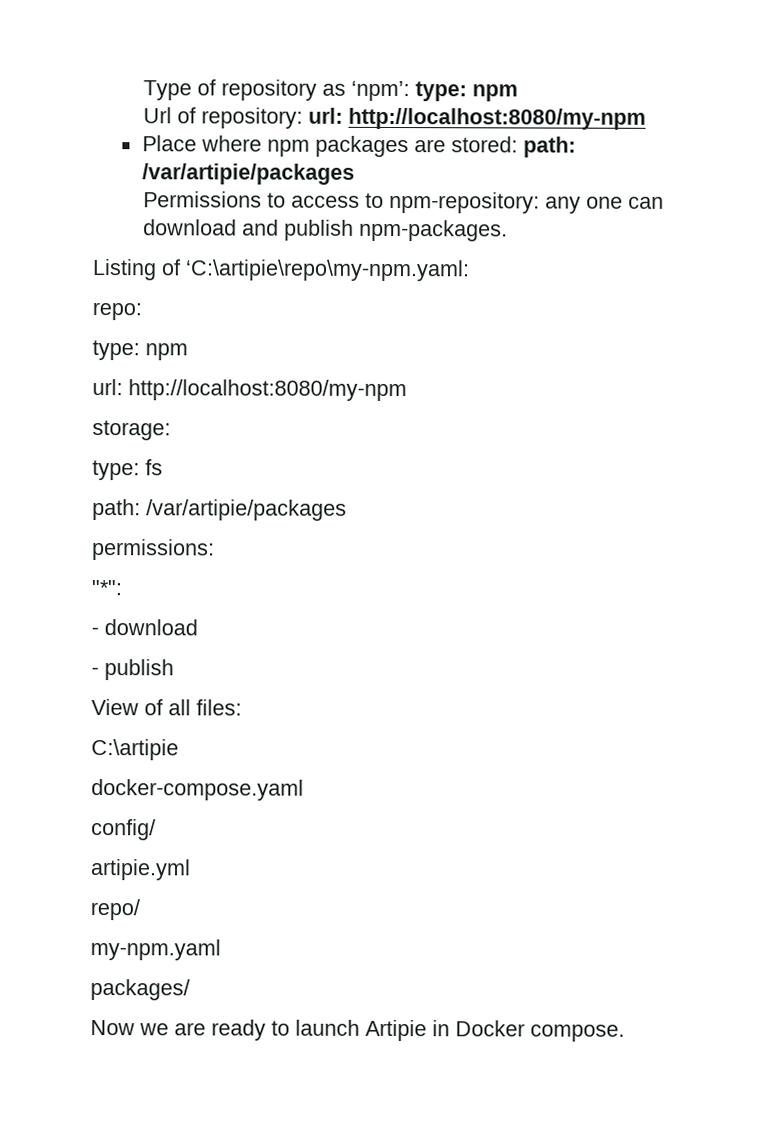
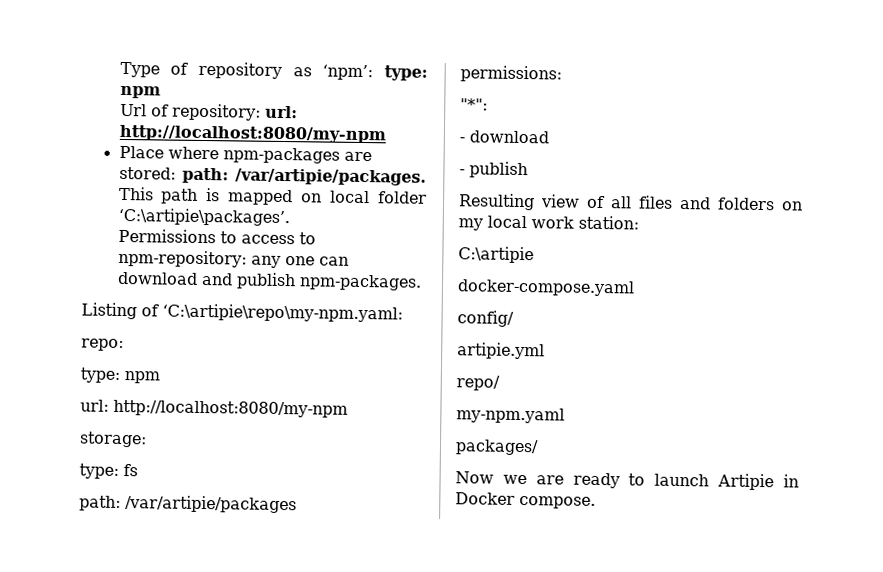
- Place where npm packages are stored: path: /var/artipie/packages
+ Place where npm-packages are stored: path: /var/artipie/packages. This path is mapped on local folder ‘C:\artipie\packages’.
- View of all files:
+ Resulting view of all files and folders on my local work station:

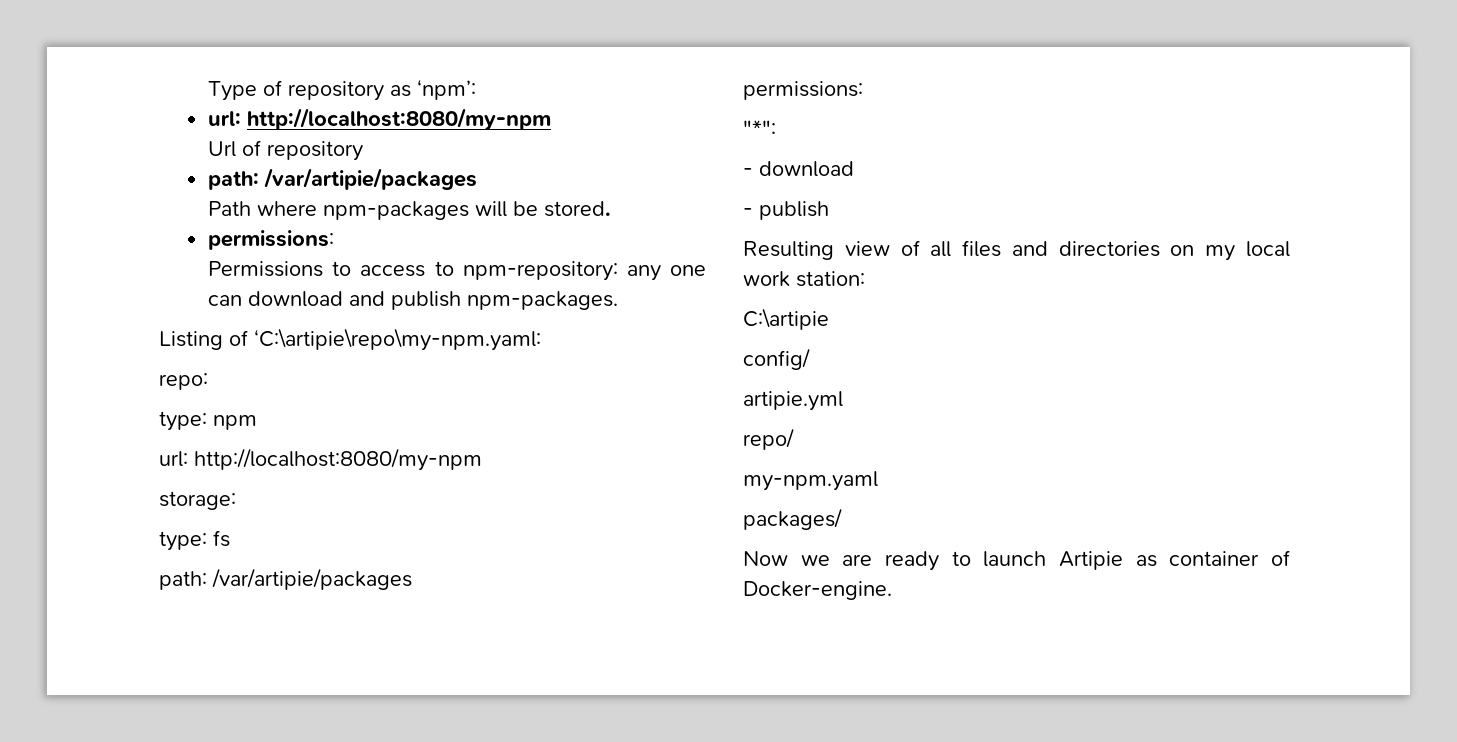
- Type of repository as ‘npm’: type: npm
+ Type of repository as ‘npm’:
+ url: http://localhost:8080/my-npm
- Url of repository: url: http://localhost:8080/my-npm
- Place where npm-packages are stored: path: /var/artipie/packages. This path is mapped on local folder ‘C:\artipie\packages’.
+ Url of repository
+ path: /var/artipie/packages
+ Path where npm-packages will be stored.
+ permissions:
- Resulting view of all files and folders on my local work station:
+ Resulting view of all files and directories on my local work station:
- docker-compose.yaml
- Now we are ready to launch Artipie in Docker compose.
+ Now we are ready to launch Artipie as container of Docker-engine.

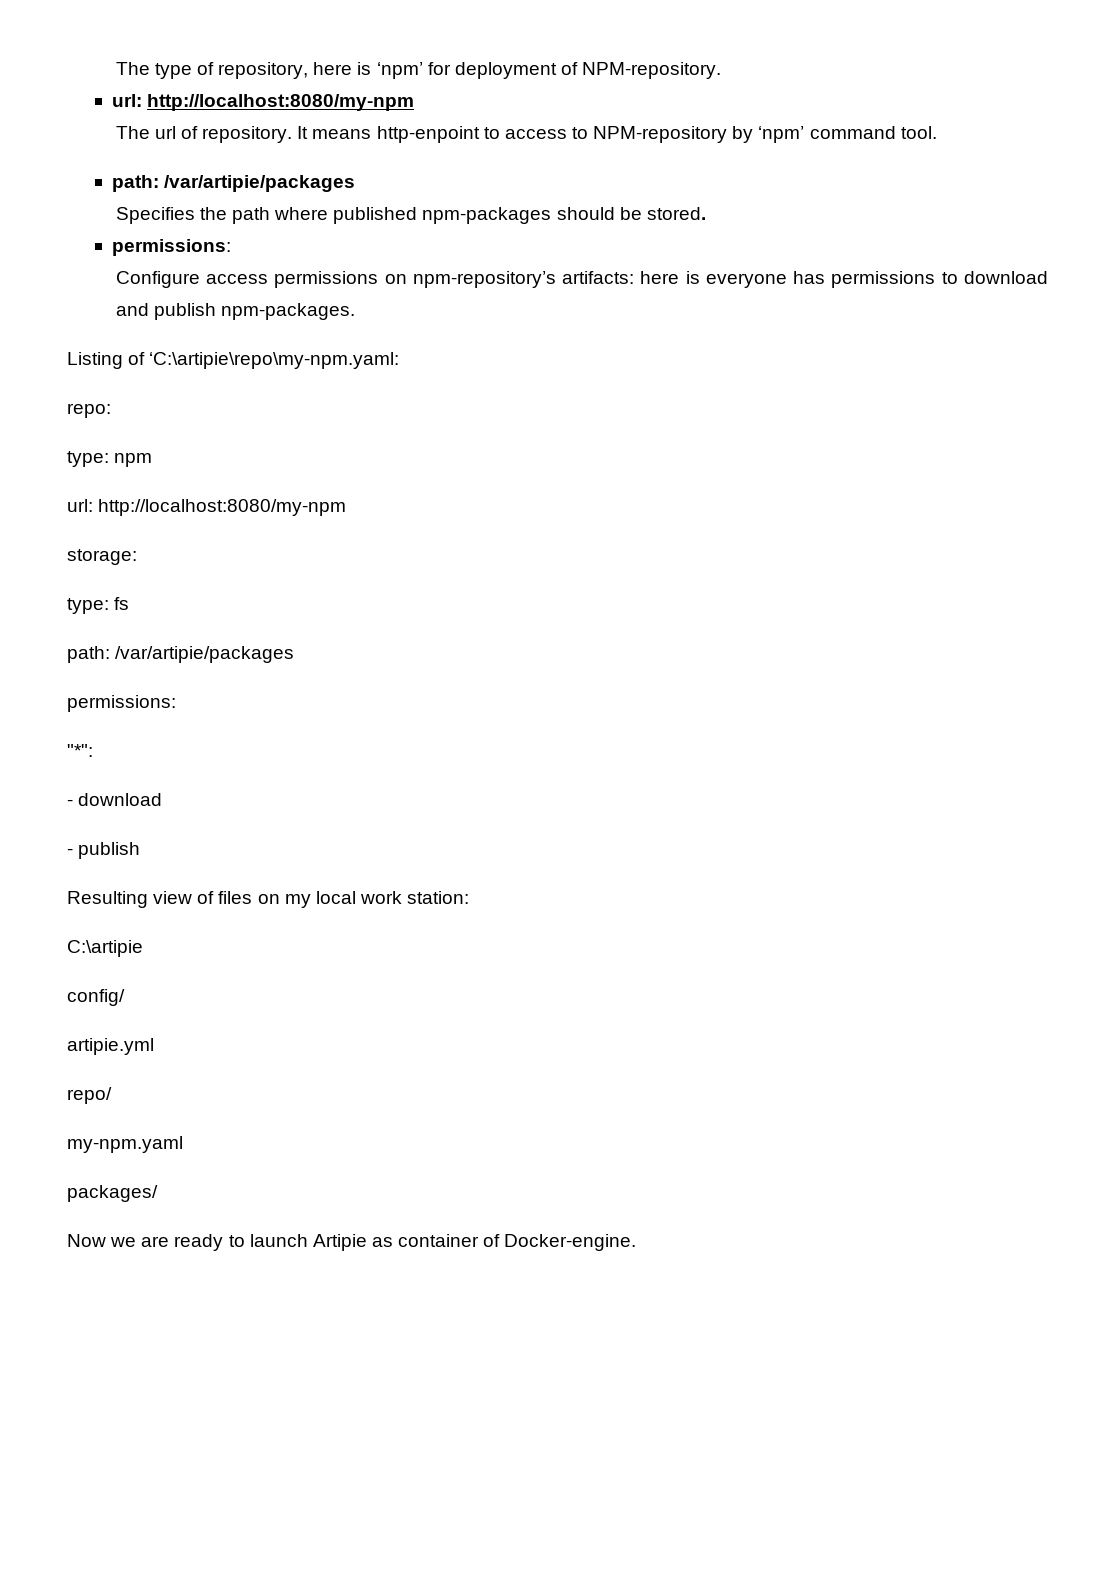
- Type of repository as ‘npm’:
+ The type of repository, here is ‘npm’ for deployment of NPM-repository.
  url: http://localhost:8080/my-npm
- Url of repository
+ The url of repository. It means http-enpoint to access to NPM-repository by ‘npm’ command tool.
  path: /var/artipie/packages
- Path where npm-packages will be stored.
+ Specifies the path where published npm-packages should be stored.
  permissions:
- Permissions to access to npm-repository: any one can download and publish npm-packages.
+ Configure access permissions on npm-repository’s artifacts: here is everyone has permissions to download and publish npm-packages.
- Resulting view of all files and directories on my local work station:
+ Resulting view of files on my local work station:

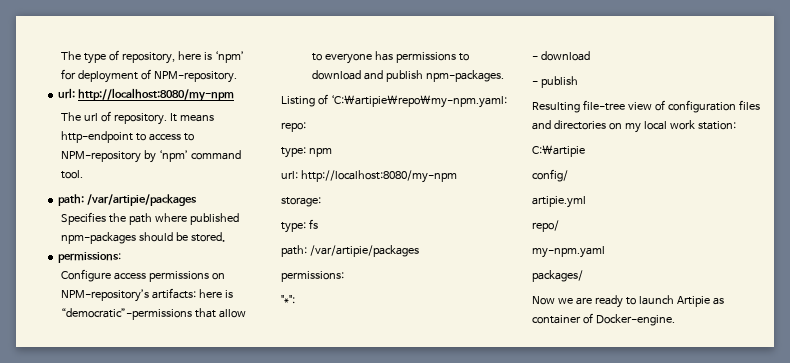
- It means http-enpoint to access to NPM-repository by ‘npm’ command tool.
+ It means http-endpoint to access to NPM-repository by ‘npm’ command tool.
- Configure access permissions on npm-repository’s artifacts: here is everyone has permissions to download and publish npm-packages.
+ Configure access permissions on NPM-repository’s artifacts: here is “democratic”-permissions that allow to everyone has permissions to download and publish npm-packages.
- Resulting view of files on my local work station:
+ Resulting file-tree view of configuration files and directories on my local work station:

